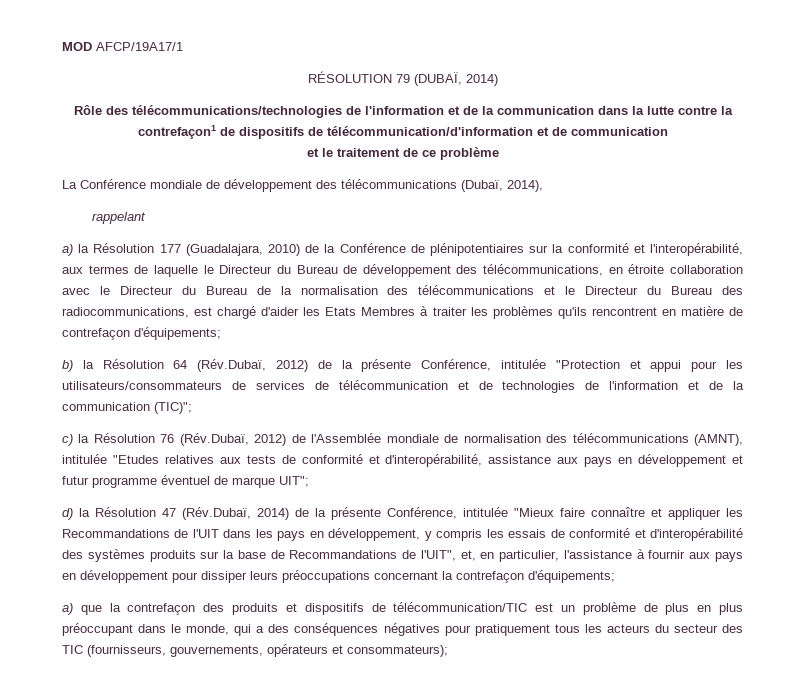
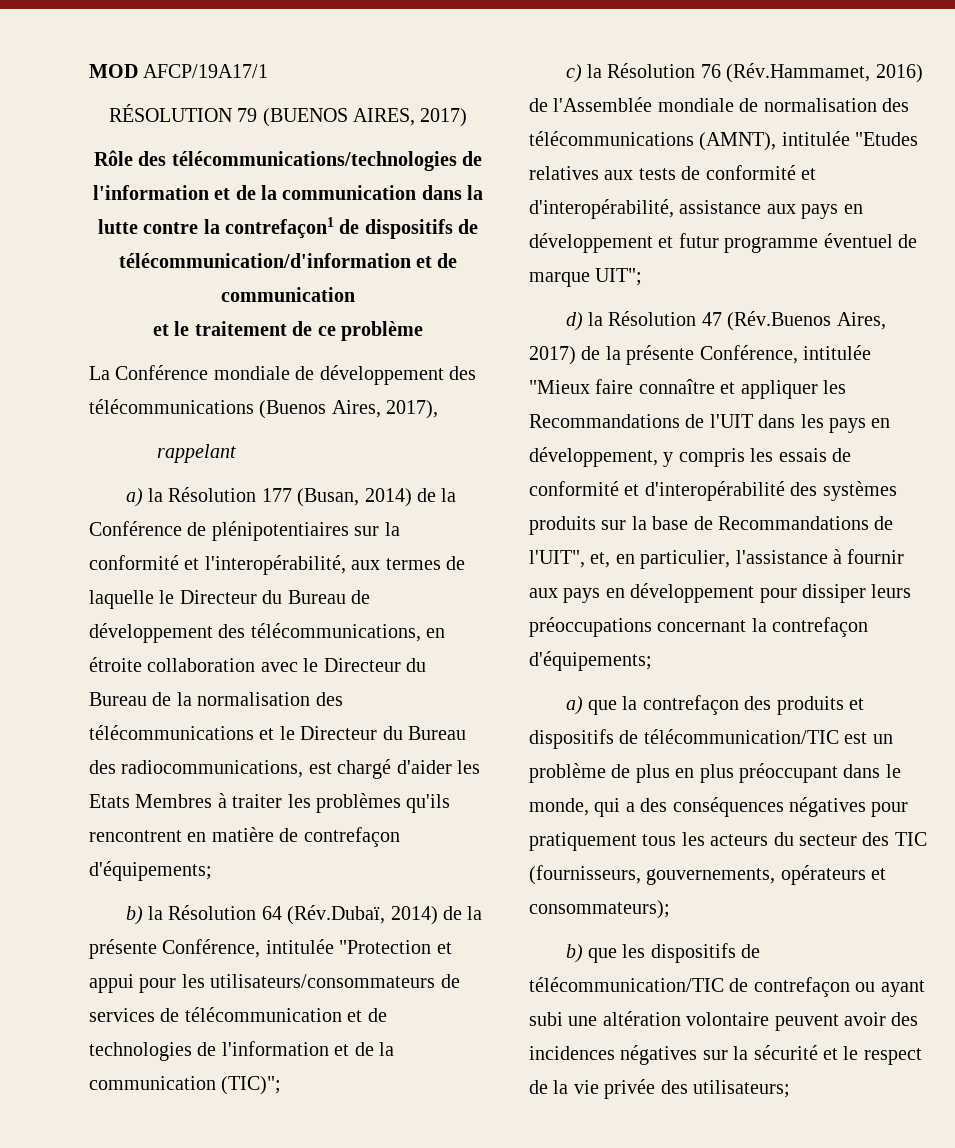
- RÉSOLUTION 79 (DUBAÏ, 2014)
+ RÉSOLUTION 79 (BUENOS AIRES, 2017)
- La Conférence mondiale de développement des télécommunications (Dubaï, 2014),
+ La Conférence mondiale de développement des télécommunications (Buenos Aires, 2017),
- a) la Résolution 177 (Guadalajara, 2010) de la Conférence de plénipotentiaires sur la conformité et l'interopérabilité, aux termes de laquelle le Directeur du Bureau de développement des télécommunications, en étroite collaboration avec le Directeur du Bureau de la normalisation des télécommunications et le Directeur du Bureau des radiocommunications, est chargé d'aider les Etats Membres à traiter les problèmes qu'ils rencontrent en matière de contrefaçon d'équipements;
+ a) la Résolution 177 (Busan, 2014) de la Conférence de plénipotentiaires sur la conformité et l'interopérabilité, aux termes de laquelle le Directeur du Bureau de développement des télécommunications, en étroite collaboration avec le Directeur du Bureau de la normalisation des télécommunications et le Directeur du Bureau des radiocommunications, est chargé d'aider les Etats Membres à traiter les problèmes qu'ils rencontrent en matière de contrefaçon d'équipements;
- b) la Résolution 64 (Rév.Dubaï, 2012) de la présente Conférence, intitulée "Protection et appui pour les utilisateurs/consommateurs de services de télécommunication et de technologies de l'information et de la communication (TIC)";
+ b) la Résolution 64 (Rév.Dubaï, 2014) de la présente Conférence, intitulée "Protection et appui pour les utilisateurs/consommateurs de services de télécommunication et de technologies de l'information et de la communication (TIC)";
- c) la Résolution 76 (Rév.Dubaï, 2012) de l'Assemblée mondiale de normalisation des télécommunications (AMNT), intitulée "Etudes relatives aux tests de conformité et d'interopérabilité, assistance aux pays en développement et futur programme éventuel de marque UIT";
+ c) la Résolution 76 (Rév.Hammamet, 2016) de l'Assemblée mondiale de normalisation des télécommunications (AMNT), intitulée "Etudes relatives aux tests de conformité et d'interopérabilité, assistance aux pays en développement et futur programme éventuel de marque UIT";
- d) la Résolution 47 (Rév.Dubaï, 2014) de la présente Conférence, intitulée "Mieux faire connaître et appliquer les Recommandations de l'UIT dans les pays en développement, y compris les essais de conformité et d'interopérabilité des systèmes produits sur la base de Recommandations de l'UIT", et, en particulier, l'assistance à fournir aux pays en développement pour dissiper leurs préoccupations concernant la contrefaçon d'équipements;
+ d) la Résolution 47 (Rév.Buenos Aires, 2017) de la présente Conférence, intitulée "Mieux faire connaître et appliquer les Recommandations de l'UIT dans les pays en développement, y compris les essais de conformité et d'interopérabilité des systèmes produits sur la base de Recommandations de l'UIT", et, en particulier, l'assistance à fournir aux pays en développement pour dissiper leurs préoccupations concernant la contrefaçon d'équipements;
+ b) que les dispositifs de télécommunication/TIC de contrefaçon ou ayant subi une altération volontaire peuvent avoir des incidences négatives sur la sécurité et le respect de la vie privée des utilisateurs;

